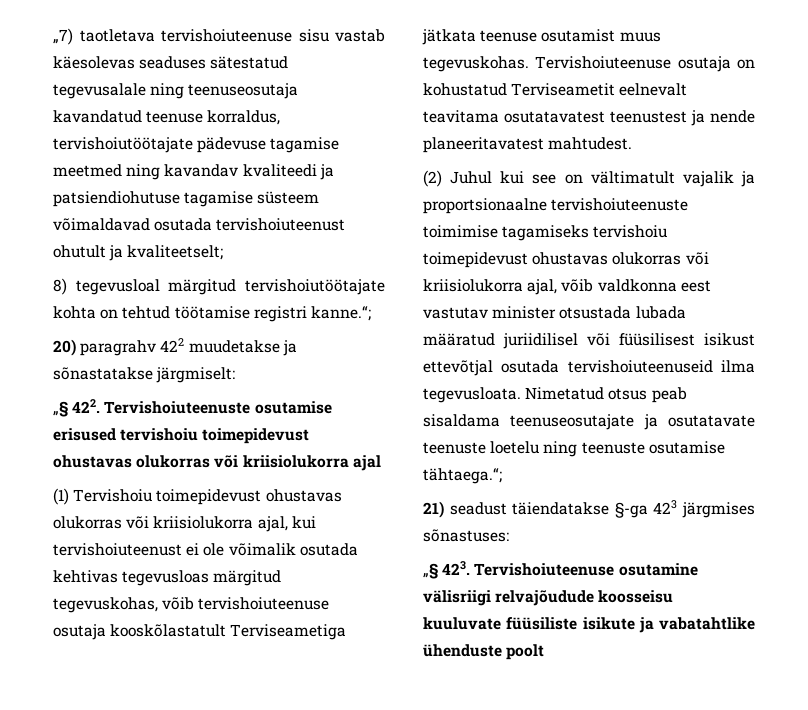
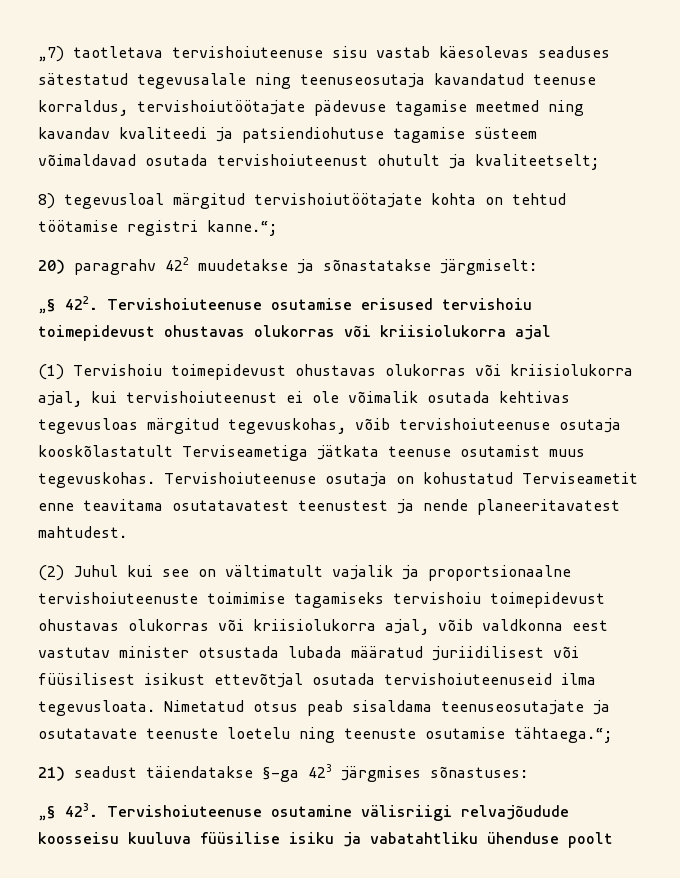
- „§ 422. Tervishoiuteenuste osutamise erisused tervishoiu toimepidevust ohustavas olukorras või kriisiolukorra ajal
+ „§ 422. Tervishoiuteenuse osutamise erisused tervishoiu toimepidevust ohustavas olukorras või kriisiolukorra ajal
- Tervishoiuteenuse osutaja on kohustatud Terviseametit eelnevalt teavitama osutatavatest teenustest ja nende planeeritavatest mahtudest.
+ Tervishoiuteenuse osutaja on kohustatud Terviseametit enne teavitama osutatavatest teenustest ja nende planeeritavatest mahtudest.
- (2) Juhul kui see on vältimatult vajalik ja proportsionaalne tervishoiuteenuste toimimise tagamiseks tervishoiu toimepidevust ohustavas olukorras või kriisiolukorra ajal, võib valdkonna eest vastutav minister otsustada lubada määratud juriidilisel või füüsilisest isikust ettevõtjal osutada tervishoiuteenuseid ilma tegevusloata.
+ (2) Juhul kui see on vältimatult vajalik ja proportsionaalne tervishoiuteenuste toimimise tagamiseks tervishoiu toimepidevust ohustavas olukorras või kriisiolukorra ajal, võib valdkonna eest vastutav minister otsustada lubada määratud juriidilisest või füüsilisest isikust ettevõtjal osutada tervishoiuteenuseid ilma tegevusloata.
- „§ 423. Tervishoiuteenuse osutamine välisriigi relvajõudude koosseisu kuuluvate füüsiliste isikute ja vabatahtlike ühenduste poolt
+ „§ 423. Tervishoiuteenuse osutamine välisriigi relvajõudude koosseisu kuuluva füüsilise isiku ja vabatahtliku ühenduse poolt

